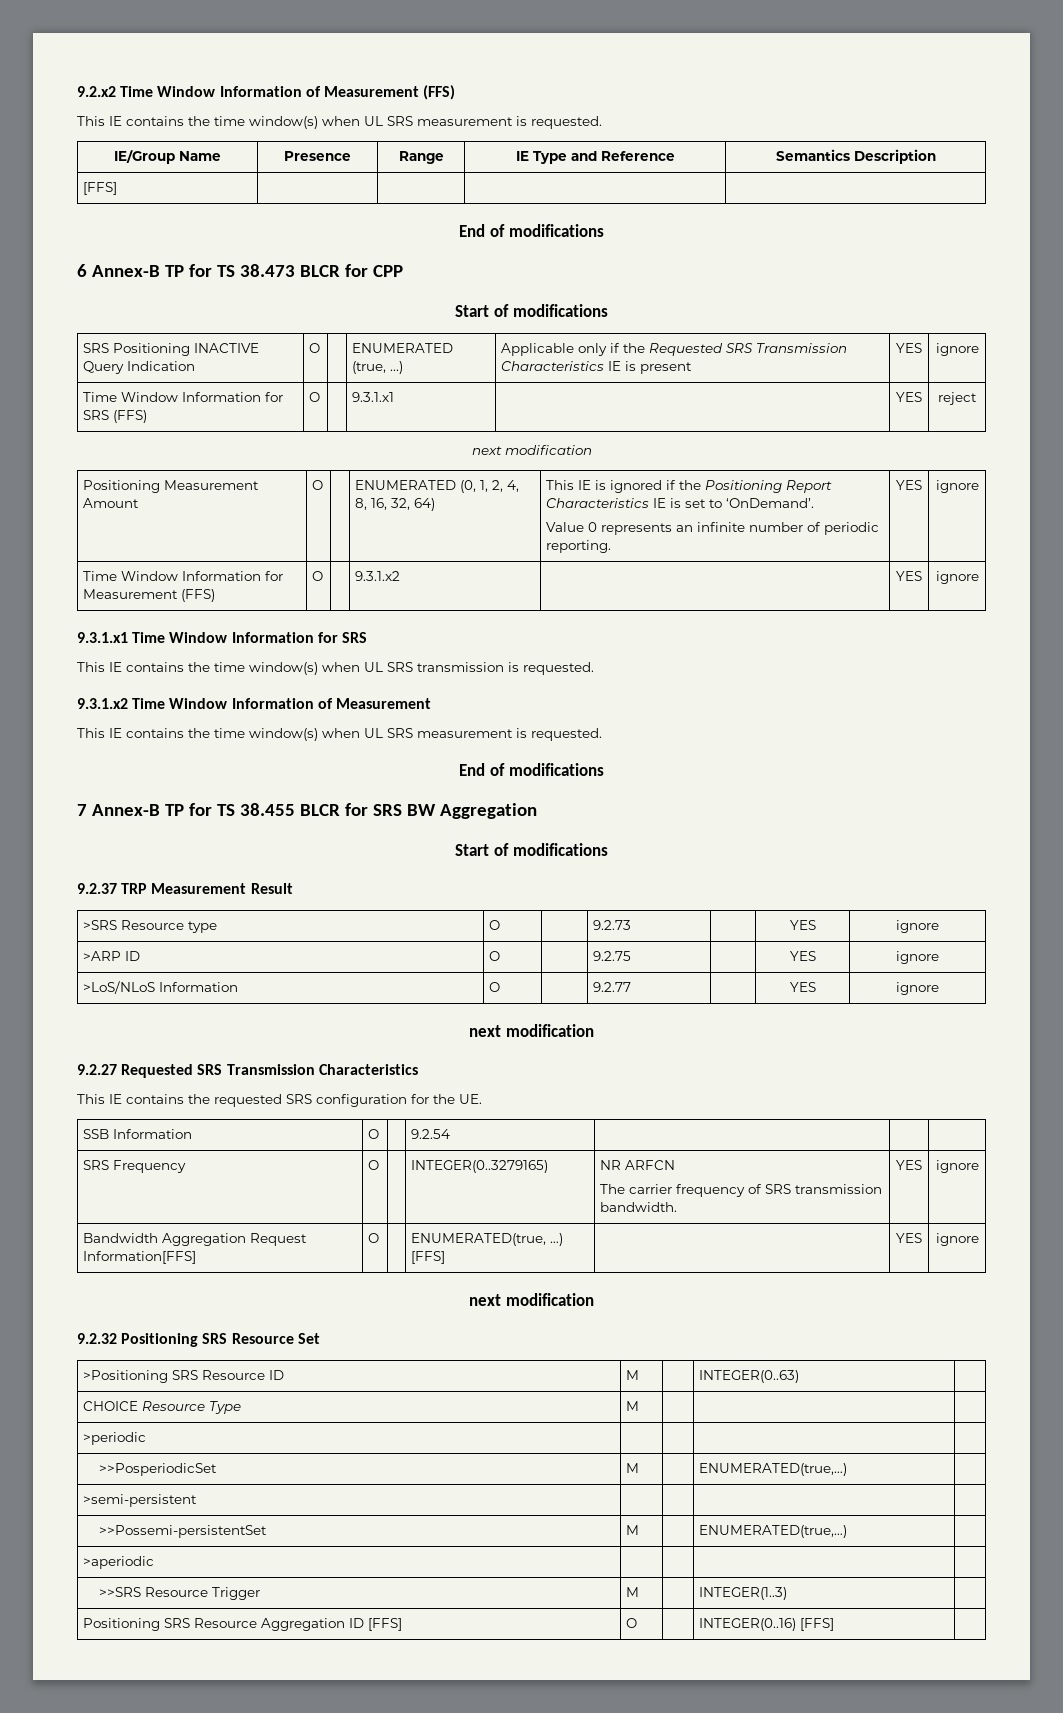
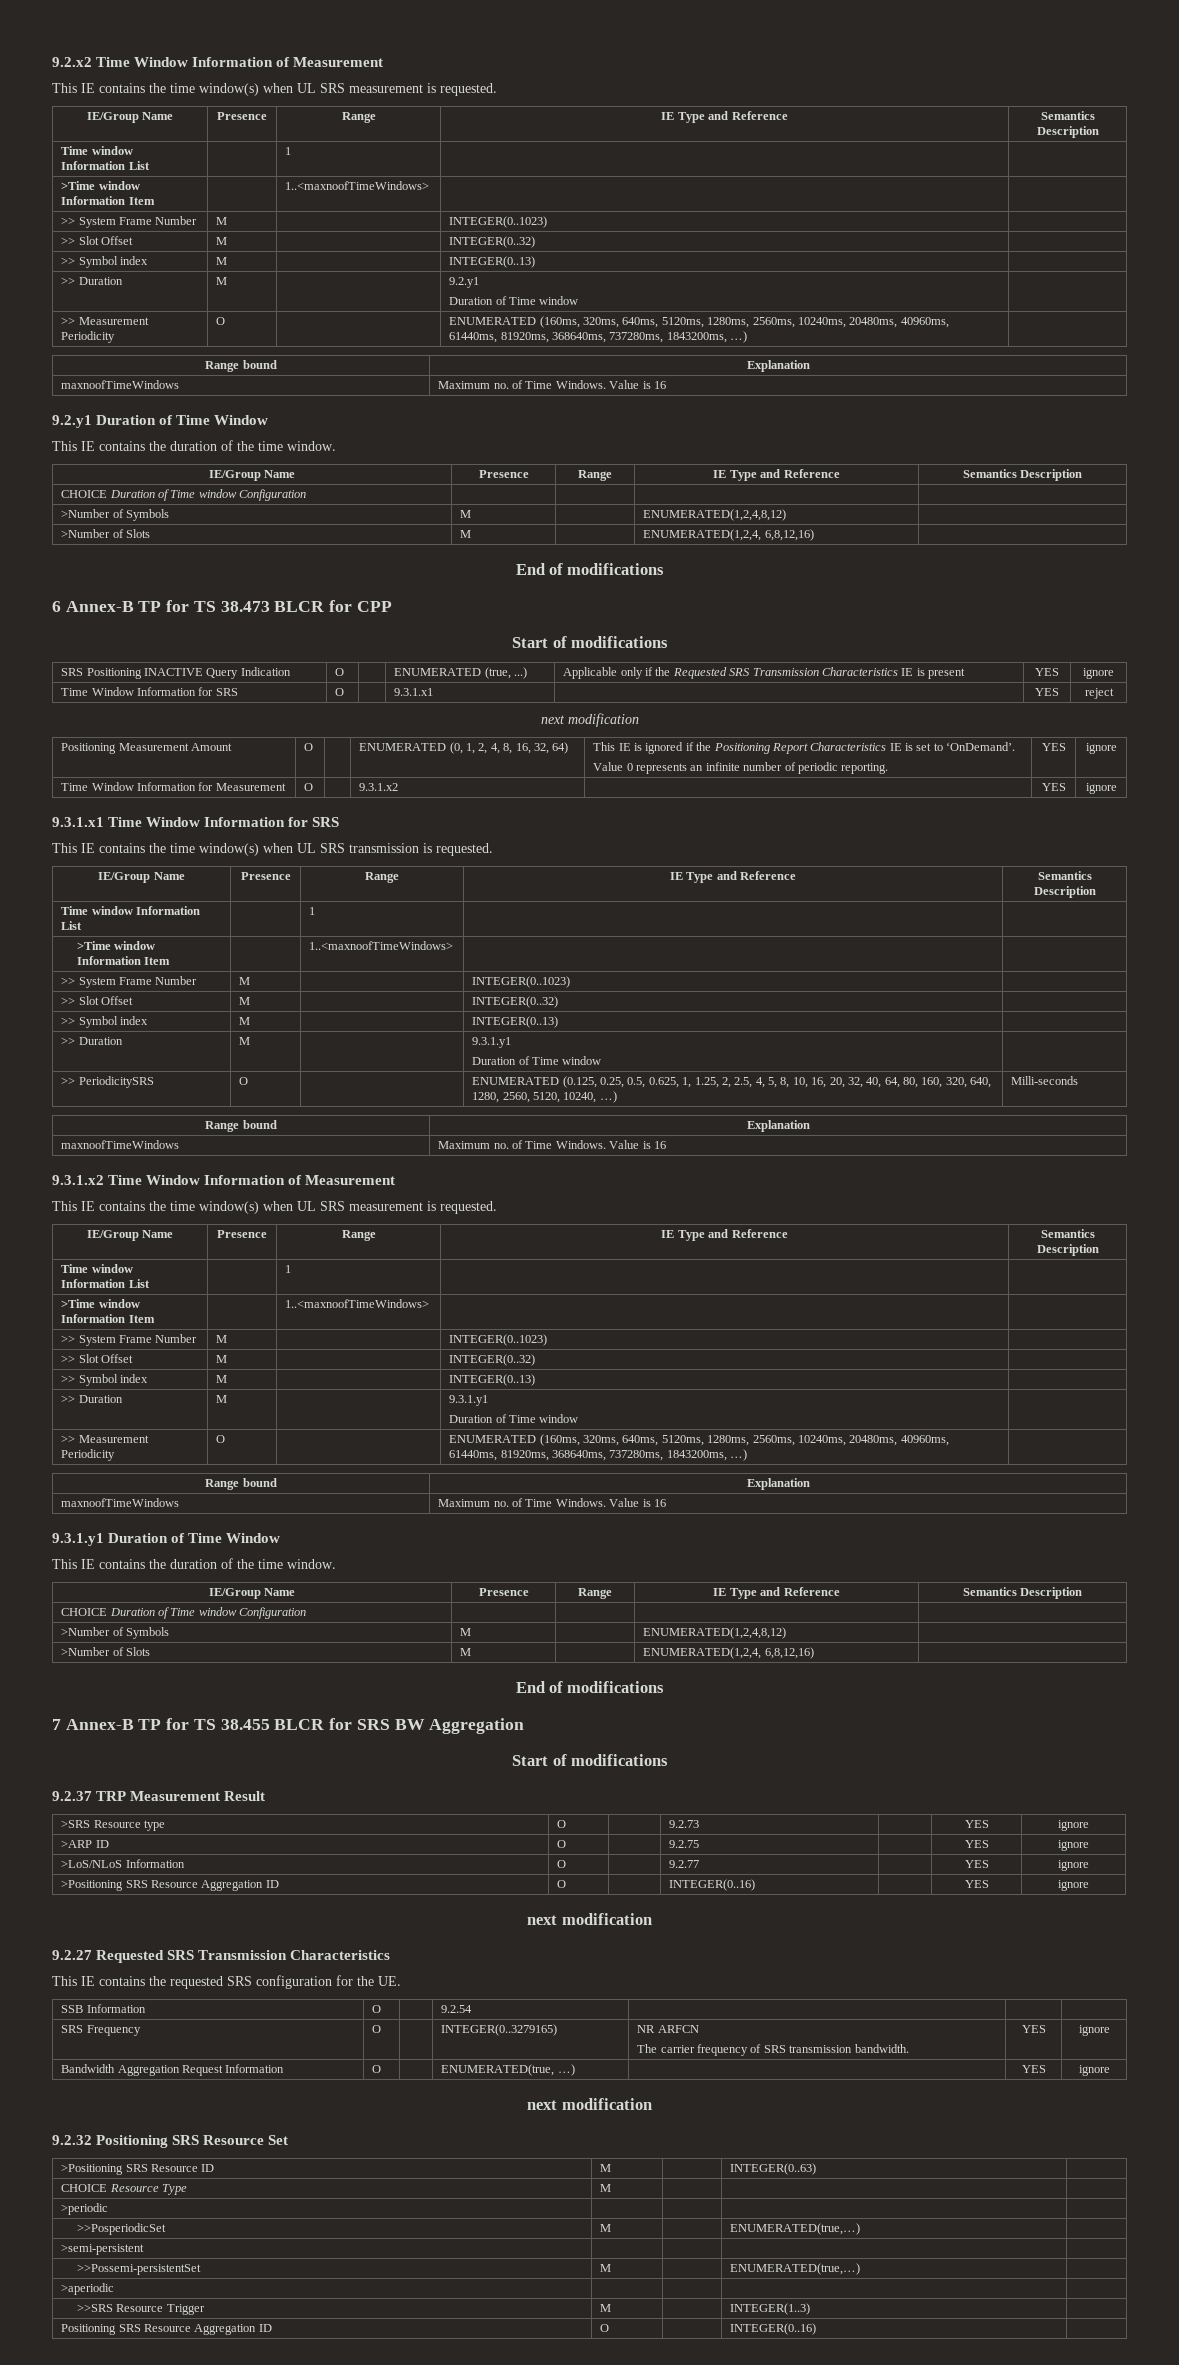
- 9.2.x2 Time Window Information of Measurement (FFS)
+ 9.2.x2 Time Window Information of Measurement
  This IE contains the time window(s) when UL SRS measurement is requested.
  IE/Group Name | Presence | Range | IE Type and Reference | Semantics Description
- [FFS] | | | |
+ Time window Information List | | 1 | |
+ >Time window Information Item | | 1..<maxnoofTimeWindows> | |
+ >> System Frame Number | M | | INTEGER(0..1023) |
+ >> Slot Offset | M | | INTEGER(0..32) |
+ >> Symbol index | M | | INTEGER(0..13) |
+ >> Duration | M | | 9.2.y1
+ Duration of Time window |
+ >> Measurement Periodicity | O | | ENUMERATED (160ms, 320ms, 640ms, 5120ms, 1280ms, 2560ms, 10240ms, 20480ms, 40960ms, 61440ms, 81920ms, 368640ms, 737280ms, 1843200ms, …) |
+ Range bound | Explanation
+ maxnoofTimeWindows | Maximum no. of Time Windows. Value is 16
+ 9.2.y1 Duration of Time Window
+ This IE contains the duration of the time window.
+ IE/Group Name | Presence | Range | IE Type and Reference | Semantics Description
+ CHOICE Duration of Time window Configuration | | | |
+ >Number of Symbols | M | | ENUMERATED(1,2,4,8,12) |
+ >Number of Slots | M | | ENUMERATED(1,2,4, 6,8,12,16) |
- Time Window Information for SRS (FFS) | O | | 9.3.1.x1 | | YES | reject
+ Time Window Information for SRS | O | | 9.3.1.x1 | | YES | reject
- Time Window Information for Measurement (FFS) | O | | 9.3.1.x2 | | YES | ignore
+ Time Window Information for Measurement | O | | 9.3.1.x2 | | YES | ignore
  This IE contains the time window(s) when UL SRS transmission is requested.
+ IE/Group Name | Presence | Range | IE Type and Reference | Semantics Description
+ Time window Information List | | 1 | |
+ >Time window Information Item | | 1..<maxnoofTimeWindows> | |
+ >> System Frame Number | M | | INTEGER(0..1023) |
+ >> Slot Offset | M | | INTEGER(0..32) |
+ >> Symbol index | M | | INTEGER(0..13) |
+ >> Duration | M | | 9.3.1.y1
+ Duration of Time window |
+ >> PeriodicitySRS | O | | ENUMERATED (0.125, 0.25, 0.5, 0.625, 1, 1.25, 2, 2.5, 4, 5, 8, 10, 16, 20, 32, 40, 64, 80, 160, 320, 640, 1280, 2560, 5120, 10240, …) | Milli-seconds
+ Range bound | Explanation
+ maxnoofTimeWindows | Maximum no. of Time Windows. Value is 16
  9.3.1.x2 Time Window Information of Measurement
  This IE contains the time window(s) when UL SRS measurement is requested.
+ IE/Group Name | Presence | Range | IE Type and Reference | Semantics Description
+ Time window Information List | | 1 | |
+ >Time window Information Item | | 1..<maxnoofTimeWindows> | |
+ >> System Frame Number | M | | INTEGER(0..1023) |
+ >> Slot Offset | M | | INTEGER(0..32) |
+ >> Symbol index | M | | INTEGER(0..13) |
+ >> Duration | M | | 9.3.1.y1
+ Duration of Time window |
+ >> Measurement Periodicity | O | | ENUMERATED (160ms, 320ms, 640ms, 5120ms, 1280ms, 2560ms, 10240ms, 20480ms, 40960ms, 61440ms, 81920ms, 368640ms, 737280ms, 1843200ms, …) |
+ Range bound | Explanation
+ maxnoofTimeWindows | Maximum no. of Time Windows. Value is 16
+ 9.3.1.y1 Duration of Time Window
+ This IE contains the duration of the time window.
+ IE/Group Name | Presence | Range | IE Type and Reference | Semantics Description
+ CHOICE Duration of Time window Configuration | | | |
+ >Number of Symbols | M | | ENUMERATED(1,2,4,8,12) |
+ >Number of Slots | M | | ENUMERATED(1,2,4, 6,8,12,16) |
+ >Positioning SRS Resource Aggregation ID | O | | INTEGER(0..16) | | YES | ignore
- Bandwidth Aggregation Request Information[FFS] | O | | ENUMERATED(true, …) [FFS] | | YES | ignore
+ Bandwidth Aggregation Request Information | O | | ENUMERATED(true, …) | | YES | ignore
- Positioning SRS Resource Aggregation ID [FFS] | O | | INTEGER(0..16) [FFS] |
+ Positioning SRS Resource Aggregation ID | O | | INTEGER(0..16) |

